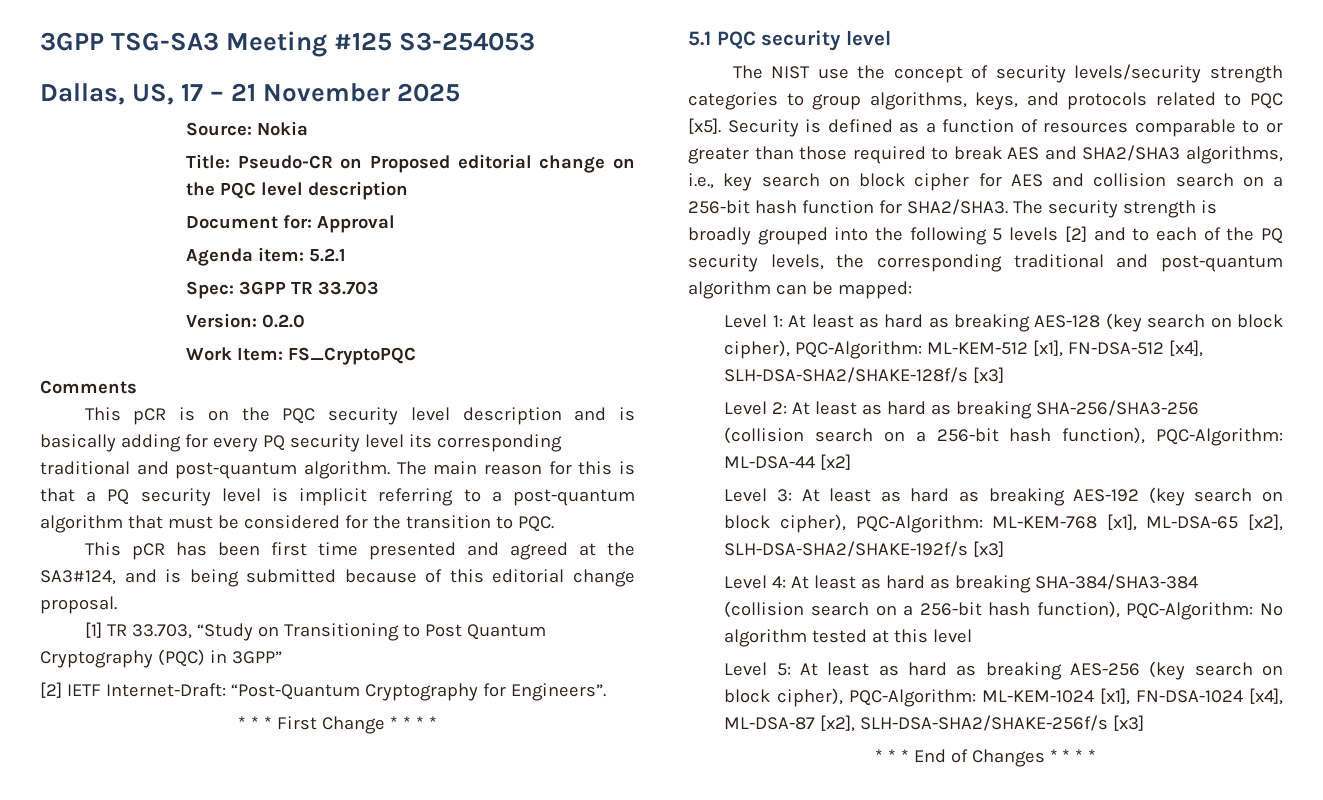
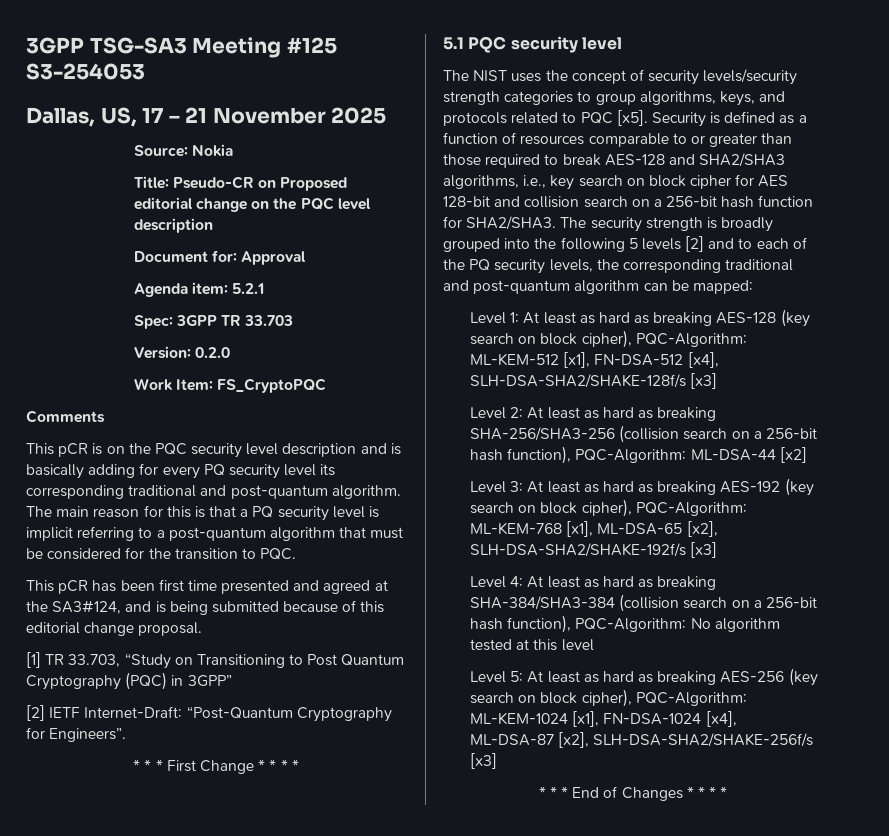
- The NIST use the concept of security levels/security strength categories to group algorithms, keys, and protocols related to PQC [x5].
+ The NIST uses the concept of security levels/security strength categories to group algorithms, keys, and protocols related to PQC [x5].
- Security is defined as a function of resources comparable to or greater than those required to break AES and SHA2/SHA3 algorithms, i.e., key search on block cipher for AES and collision search on a 256-bit hash function for SHA2/SHA3.
+ Security is defined as a function of resources comparable to or greater than those required to break AES-128 and SHA2/SHA3 algorithms, i.e., key search on block cipher for AES 128-bit and collision search on a 256-bit hash function for SHA2/SHA3.

